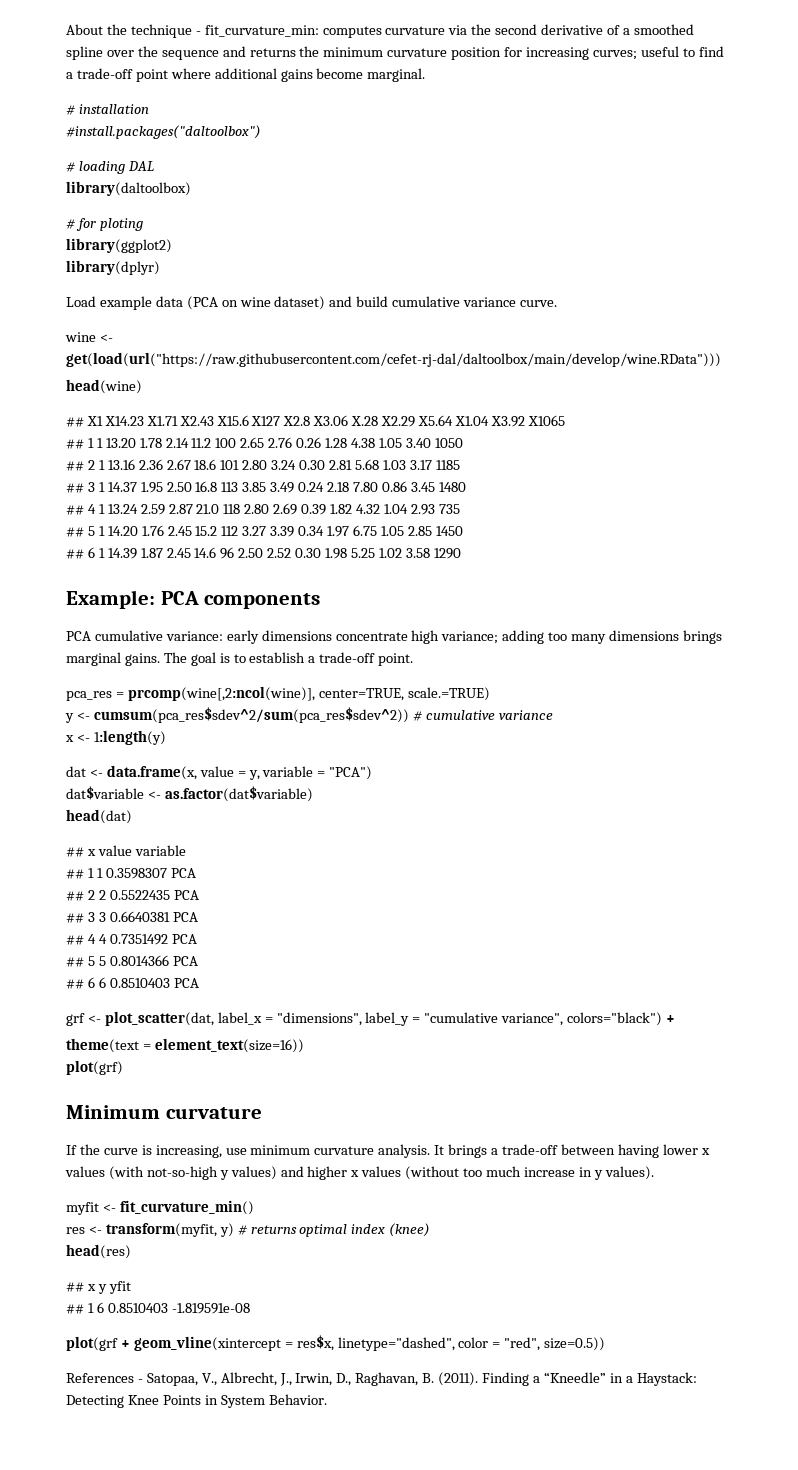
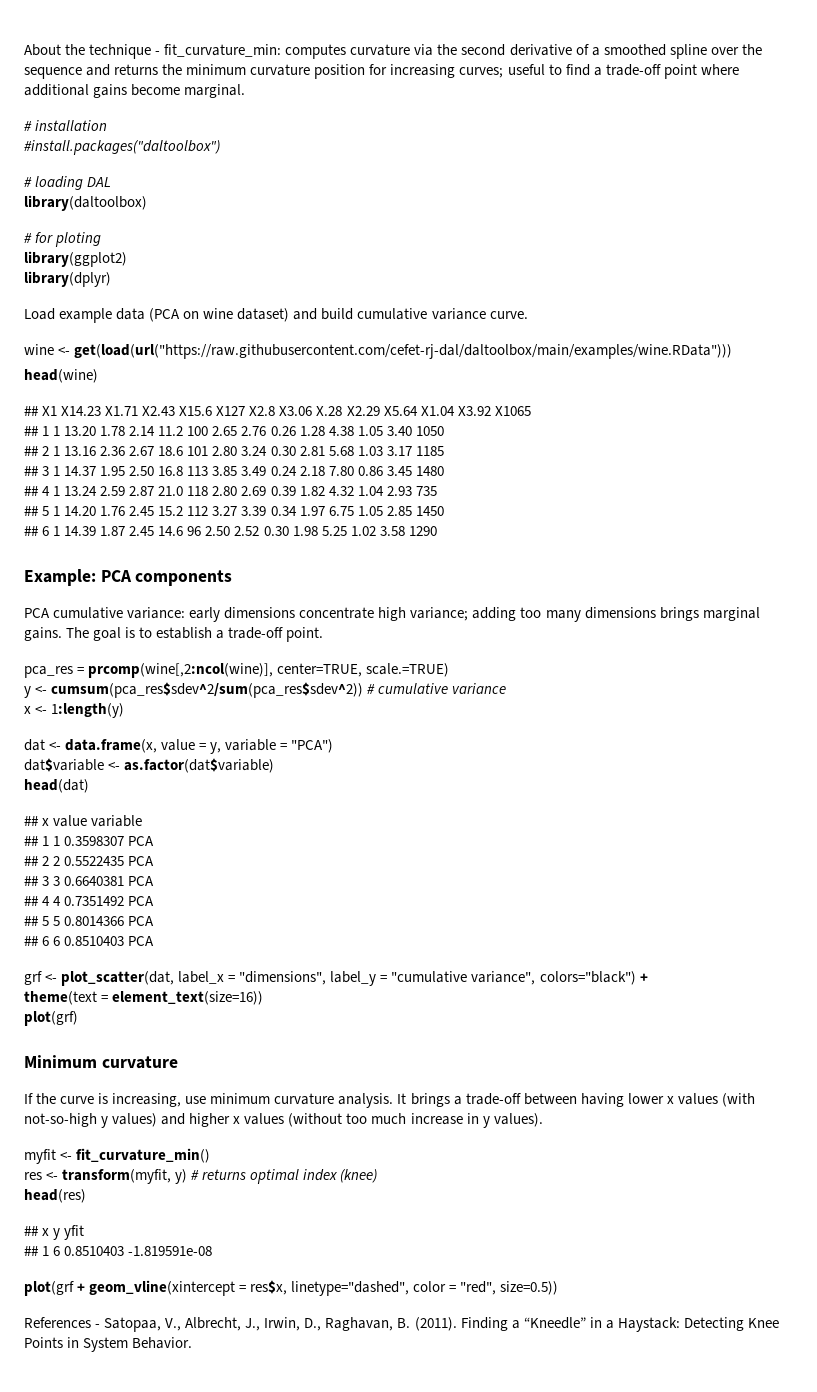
- wine <- get(load(url("https://raw.githubusercontent.com/cefet-rj-dal/daltoolbox/main/develop/wine.RData")))
+ wine <- get(load(url("https://raw.githubusercontent.com/cefet-rj-dal/daltoolbox/main/examples/wine.RData")))

